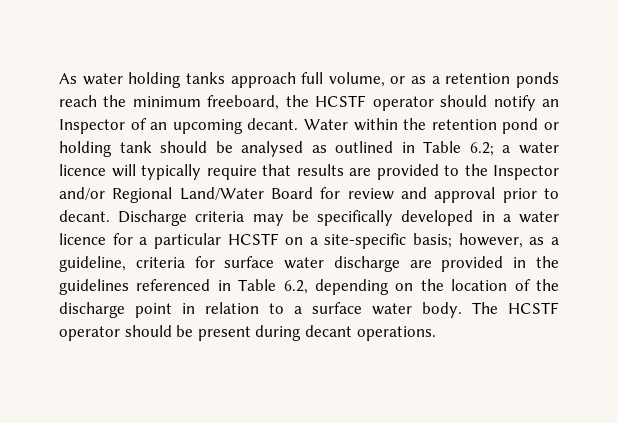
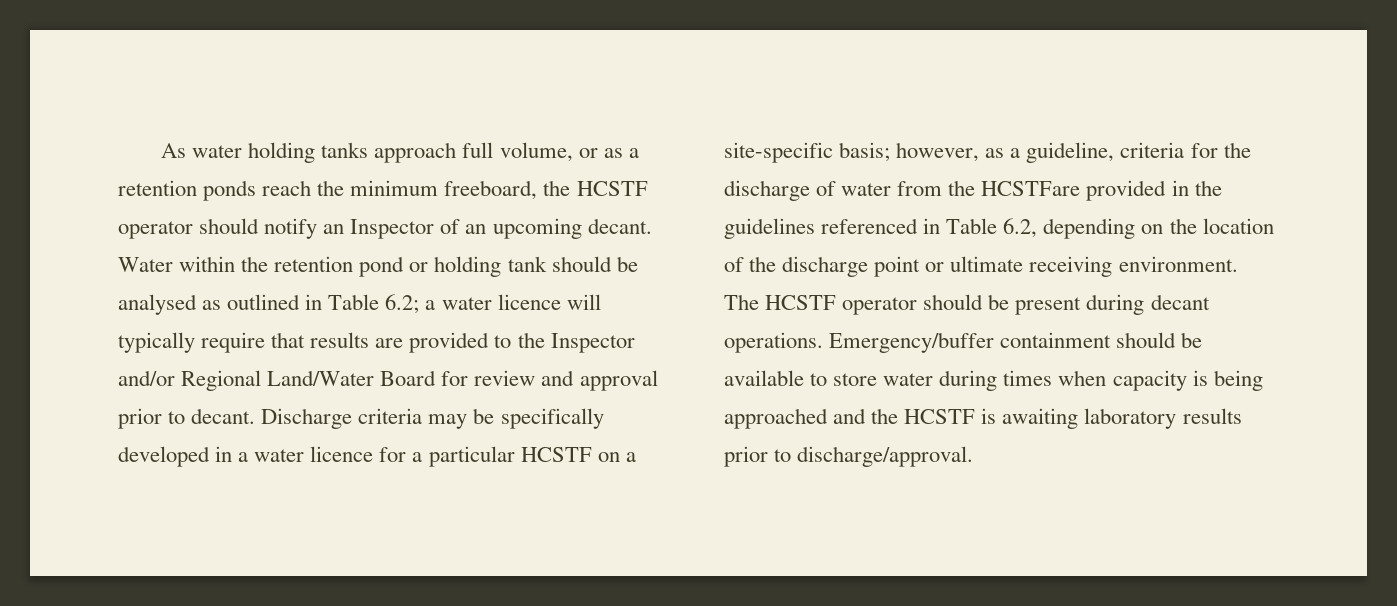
- Discharge criteria may be specifically developed in a water licence for a particular HCSTF on a site-specific basis; however, as a guideline, criteria for surface water discharge are provided in the guidelines referenced in Table 6.2, depending on the location of the discharge point in relation to a surface water body.
+ Discharge criteria may be specifically developed in a water licence for a particular HCSTF on a site-specific basis; however, as a guideline, criteria for the discharge of water from the HCSTFare provided in the guidelines referenced in Table 6.2, depending on the location of the discharge point or ultimate receiving environment.
+ Emergency/buffer containment should be available to store water during times when capacity is being approached and the HCSTF is awaiting laboratory results prior to discharge/approval.

